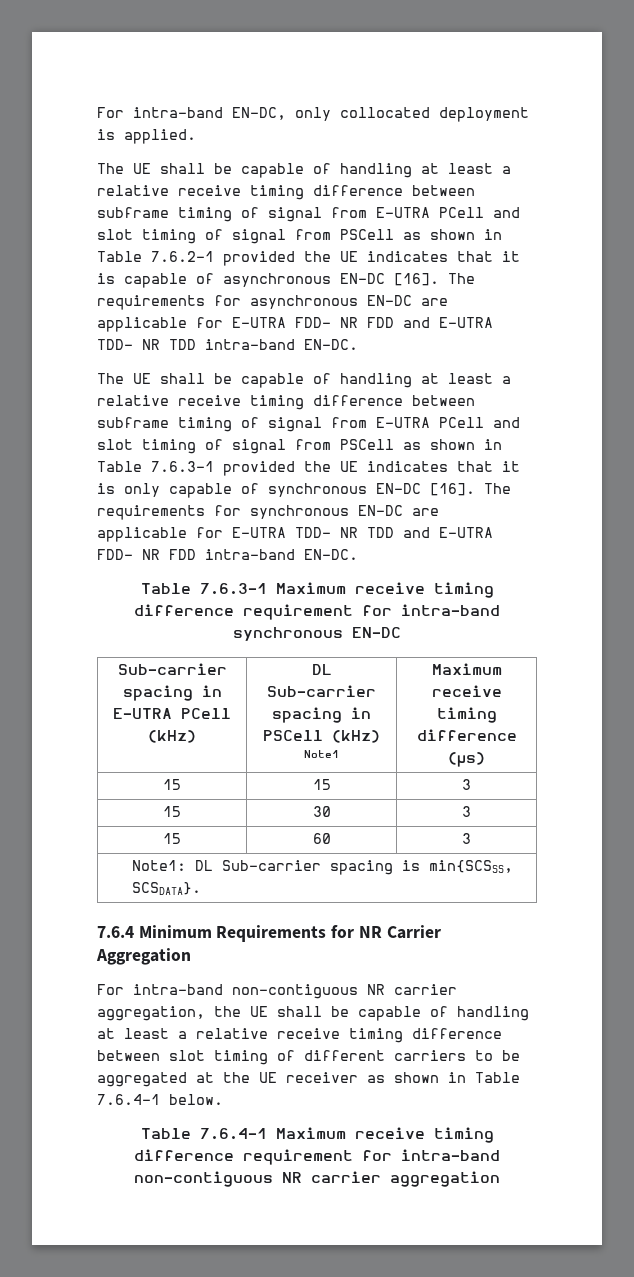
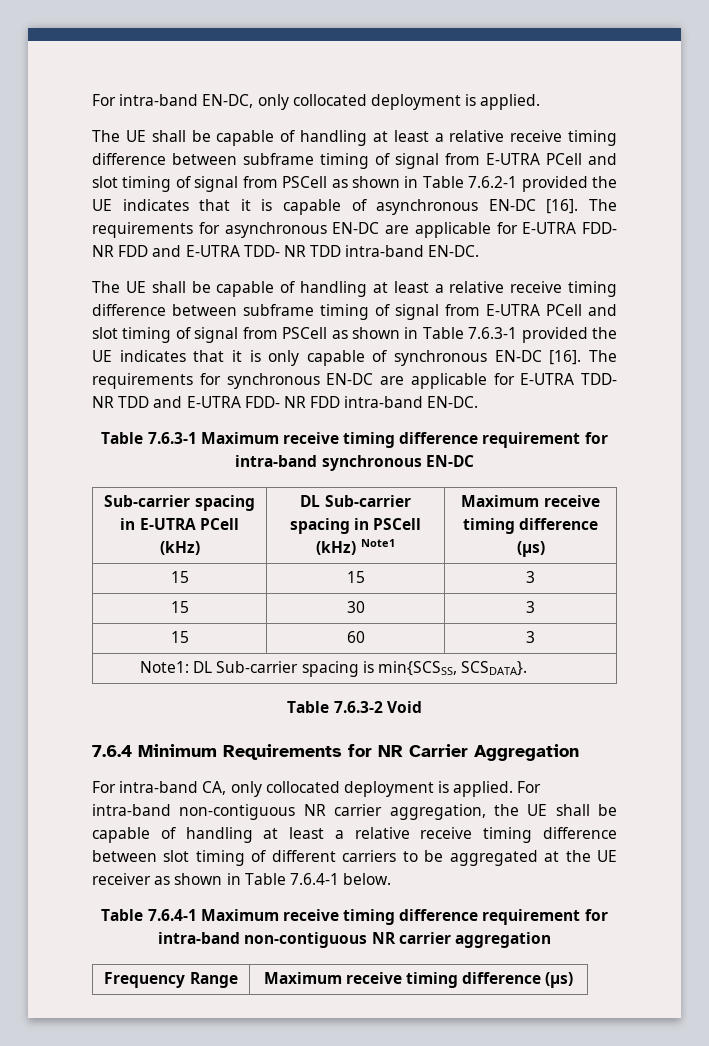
+ Table 7.6.3-2 Void
- For intra-band non-contiguous NR carrier aggregation, the UE shall be capable of handling at least a relative receive timing difference between slot timing of different carriers to be aggregated at the UE receiver as shown in Table 7.6.4-1 below.
+ For intra-band CA, only collocated deployment is applied. For intra-band non-contiguous NR carrier aggregation, the UE shall be capable of handling at least a relative receive timing difference between slot timing of different carriers to be aggregated at the UE receiver as shown in Table 7.6.4-1 below.
+ Frequency Range | Maximum receive timing difference (µs)

